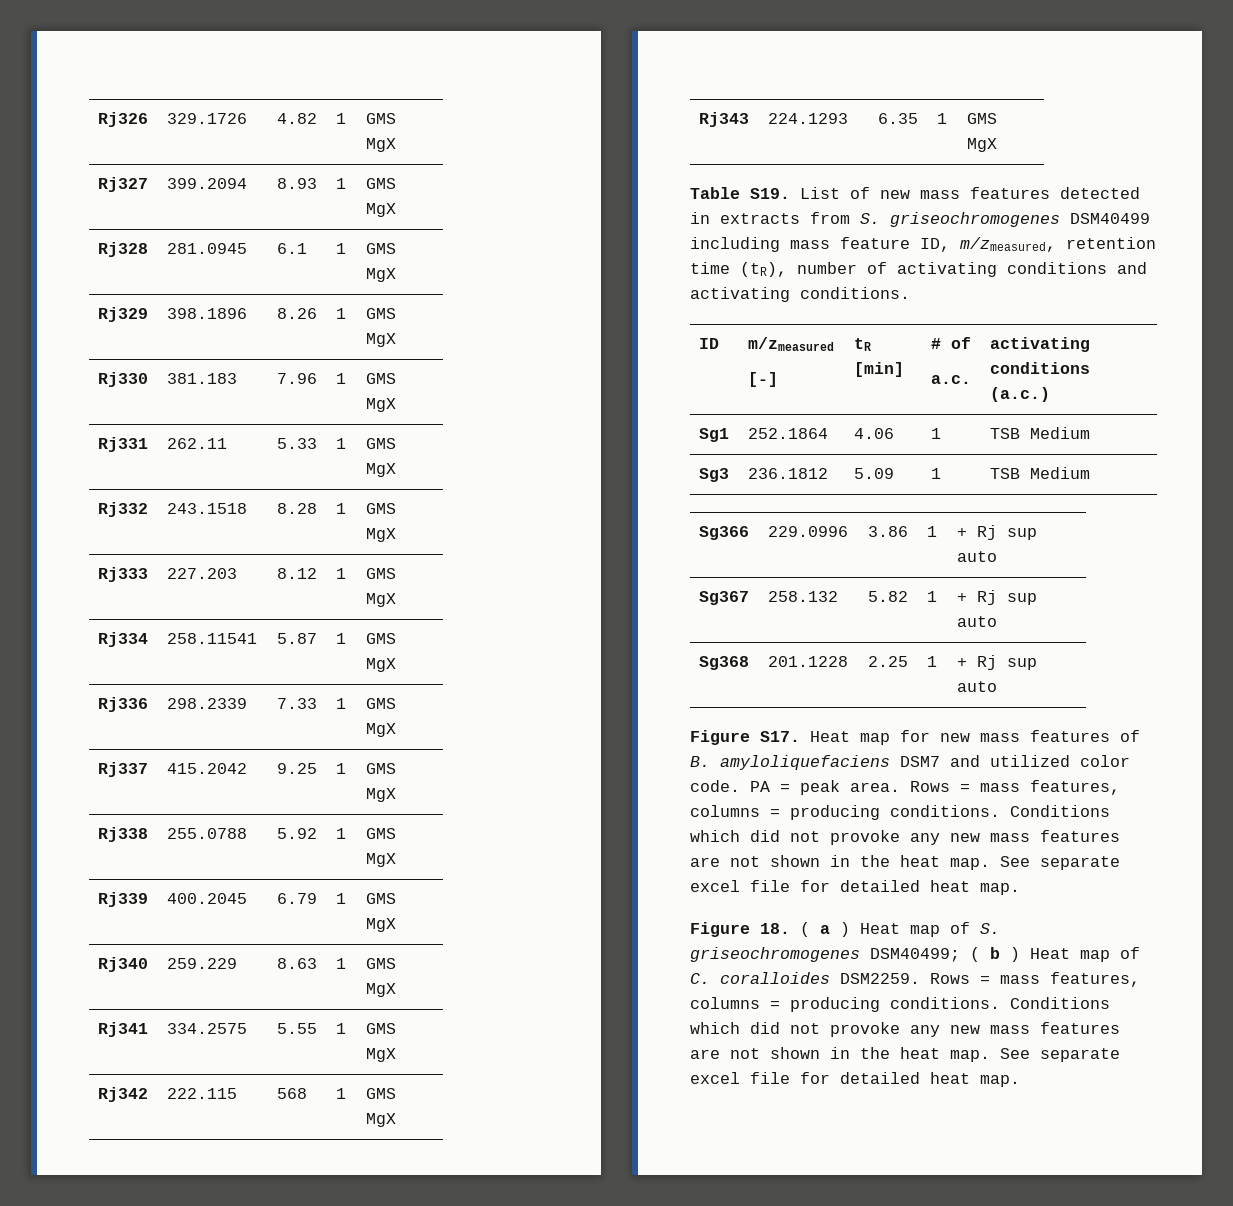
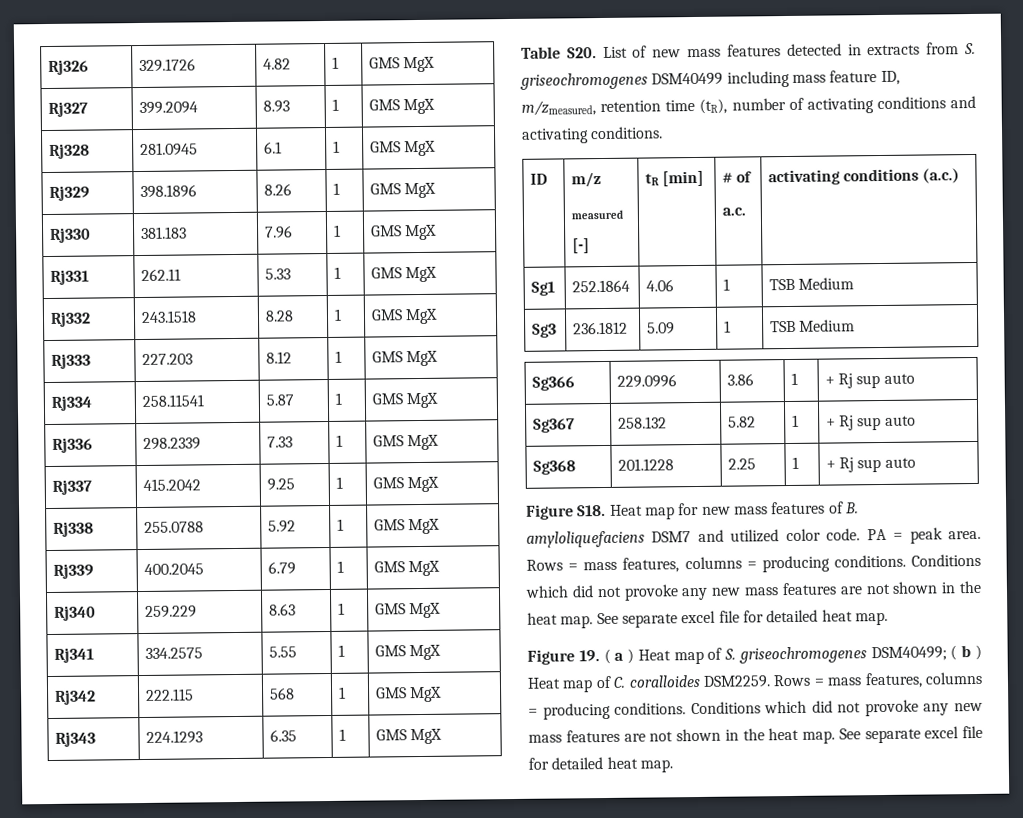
- Table S19. List of new mass features detected in extracts from S. griseochromogenes DSM40499 including mass feature ID, m/zmeasured, retention time (tR), number of activating conditions and activating conditions.
+ Table S20. List of new mass features detected in extracts from S. griseochromogenes DSM40499 including mass feature ID, m/zmeasured, retention time (tR), number of activating conditions and activating conditions.
- ID | m/zmeasured
+ ID | m/z
+ measured
- Figure S17. Heat map for new mass features of B. amyloliquefaciens DSM7 and utilized color code.
+ Figure S18. Heat map for new mass features of B. amyloliquefaciens DSM7 and utilized color code.
- Figure 18. ( a ) Heat map of S. griseochromogenes DSM40499; ( b ) Heat map of C. coralloides DSM2259.
+ Figure 19. ( a ) Heat map of S. griseochromogenes DSM40499; ( b ) Heat map of C. coralloides DSM2259.

